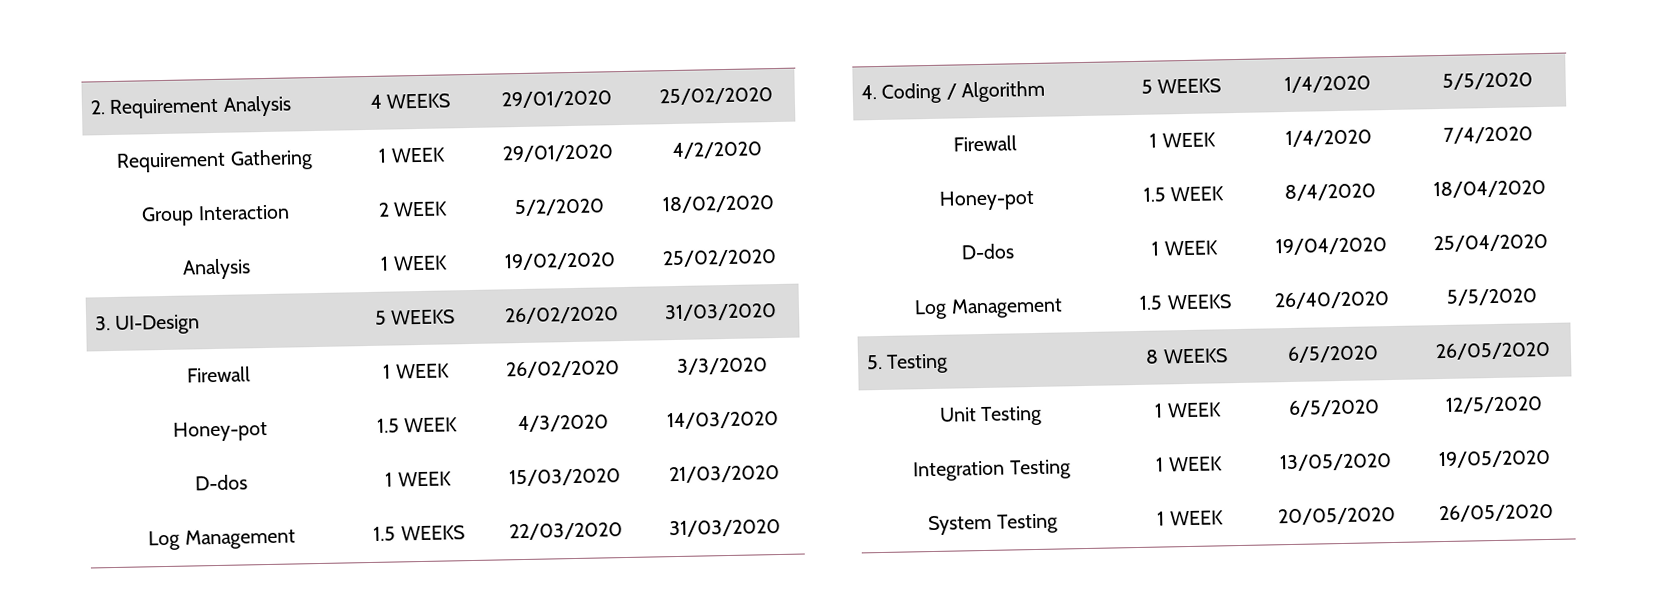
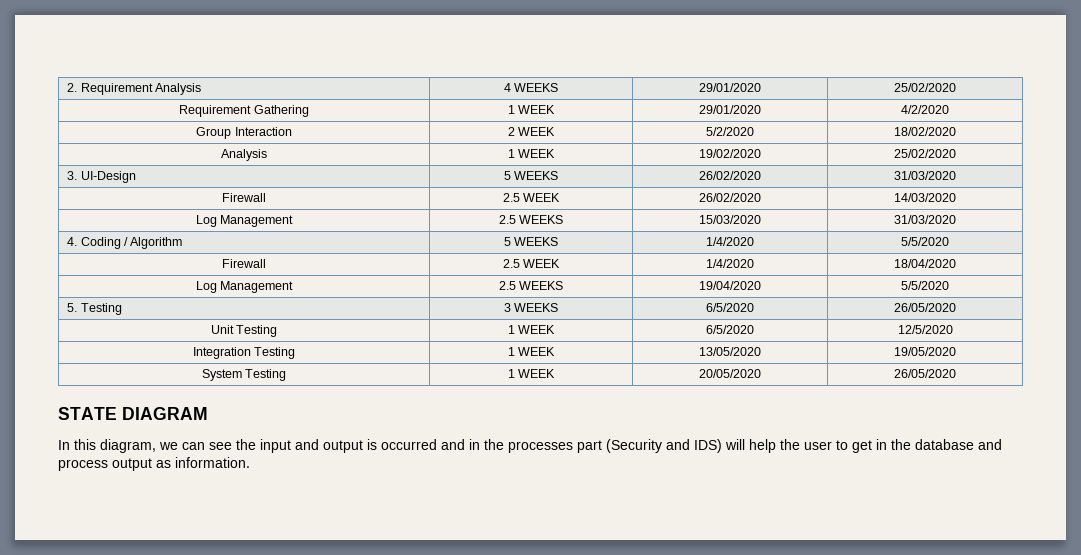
- Firewall | 1 WEEK | 26/02/2020 | 3/3/2020
- Honey-pot | 1.5 WEEK | 4/3/2020 | 14/03/2020
- D-dos | 1 WEEK | 15/03/2020 | 21/03/2020
- Log Management | 1.5 WEEKS | 22/03/2020 | 31/03/2020
+ Firewall | 2.5 WEEK | 26/02/2020 | 14/03/2020
+ Log Management | 2.5 WEEKS | 15/03/2020 | 31/03/2020
- Firewall | 1 WEEK | 1/4/2020 | 7/4/2020
- Honey-pot | 1.5 WEEK | 8/4/2020 | 18/04/2020
- D-dos | 1 WEEK | 19/04/2020 | 25/04/2020
- Log Management | 1.5 WEEKS | 26/40/2020 | 5/5/2020
+ Firewall | 2.5 WEEK | 1/4/2020 | 18/04/2020
+ Log Management | 2.5 WEEKS | 19/04/2020 | 5/5/2020
- 5. Testing | 8 WEEKS | 6/5/2020 | 26/05/2020
+ 5. Testing | 3 WEEKS | 6/5/2020 | 26/05/2020
+ STATE DIAGRAM
+ In this diagram, we can see the input and output is occurred and in the processes part (Security and IDS) will help the user to get in the database and process output as information.

